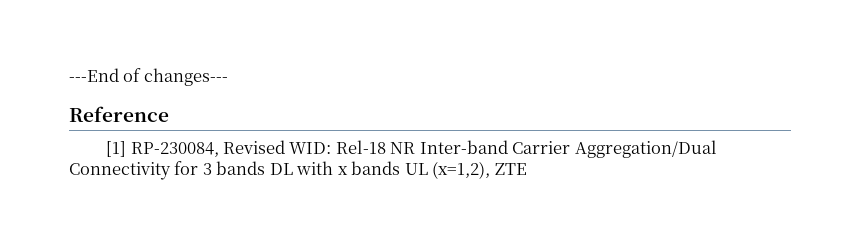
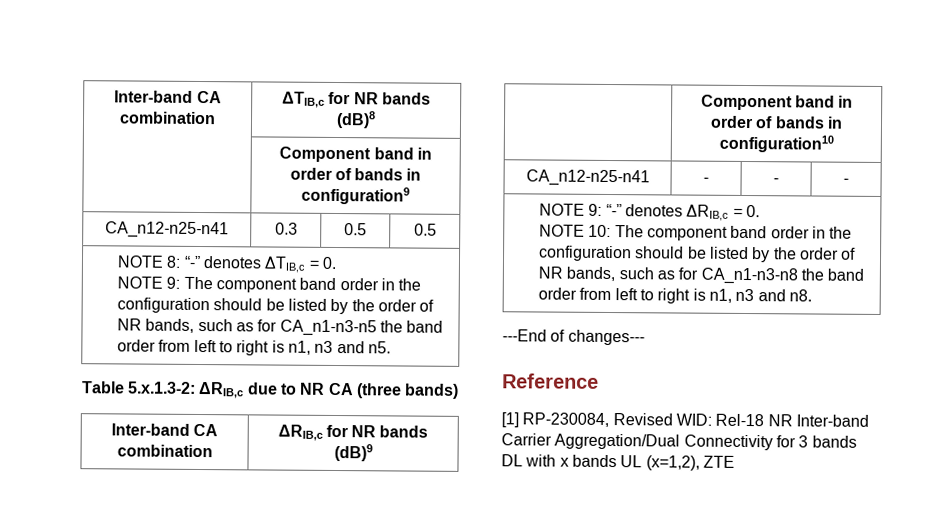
+ Inter-band CA combination | ΔTIB,c for NR bands (dB)8
+ | Component band in order of bands in configuration9
+ CA_n12-n25-n41 | 0.3 | 0.5 | 0.5
+ NOTE 8: “-” denotes ΔTIB,c = 0.
+ NOTE 9: The component band order in the configuration should be listed by the order of NR bands, such as for CA_n1-n3-n5 the band order from left to right is n1, n3 and n5.
+ Table 5.x.1.3-2: ΔRIB,c due to NR CA (three bands)
+ Inter-band CA combination | ΔRIB,c for NR bands (dB)9
+ | Component band in order of bands in configuration10
+ CA_n12-n25-n41 | - | - | -
+ NOTE 9: “-” denotes ΔRIB,c = 0.
+ NOTE 10: The component band order in the configuration should be listed by the order of NR bands, such as for CA_n1-n3-n8 the band order from left to right is n1, n3 and n8.

